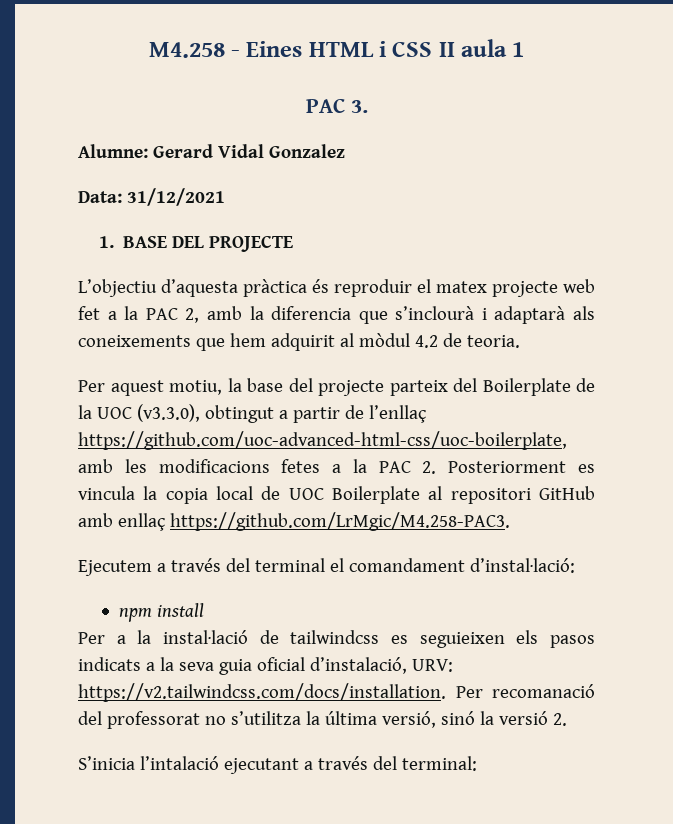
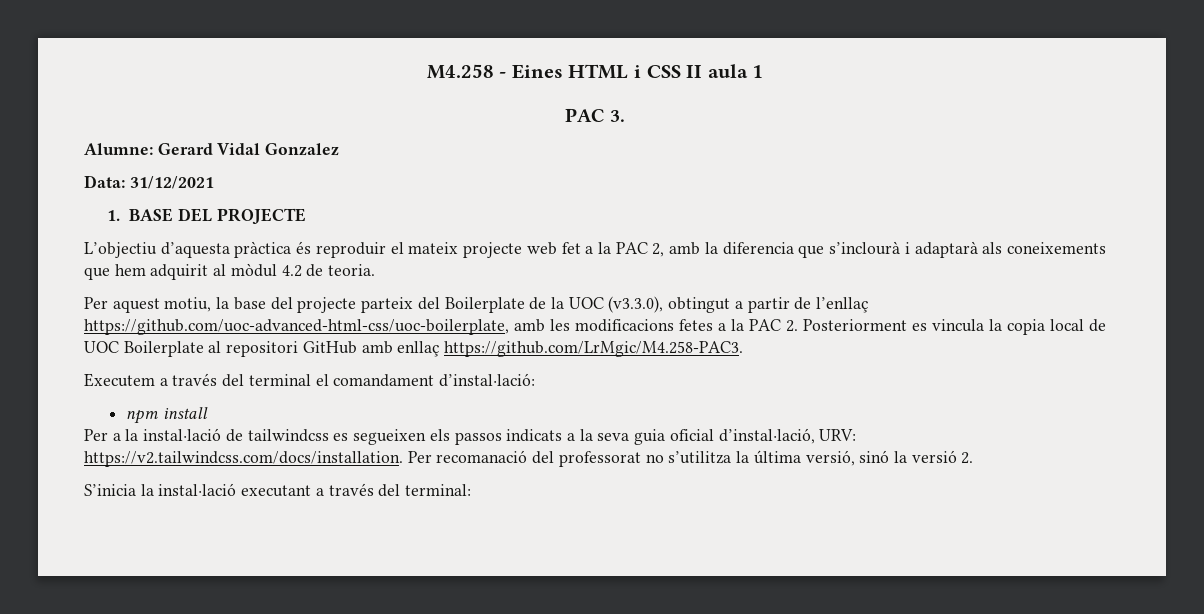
- L’objectiu d’aquesta pràctica és reproduir el matex projecte web fet a la PAC 2, amb la diferencia que s’inclourà i adaptarà als coneixements que hem adquirit al mòdul 4.2 de teoria.
+ L’objectiu d’aquesta pràctica és reproduir el mateix projecte web fet a la PAC 2, amb la diferencia que s’inclourà i adaptarà als coneixements que hem adquirit al mòdul 4.2 de teoria.
- Ejecutem a través del terminal el comandament d’instal·lació:
+ Executem a través del terminal el comandament d’instal·lació:
- Per a la instal·lació de tailwindcss es seguieixen els pasos indicats a la seva guia oficial d’instalació, URV: https://v2.tailwindcss.com/docs/installation. Per recomanació del professorat no s’utilitza la última versió, sinó la versió 2.
+ Per a la instal·lació de tailwindcss es segueixen els passos indicats a la seva guia oficial d’instal·lació, URV: https://v2.tailwindcss.com/docs/installation. Per recomanació del professorat no s’utilitza la última versió, sinó la versió 2.
- S’inicia l’intalació ejecutant a través del terminal:
+ S’inicia la instal·lació executant a través del terminal:

